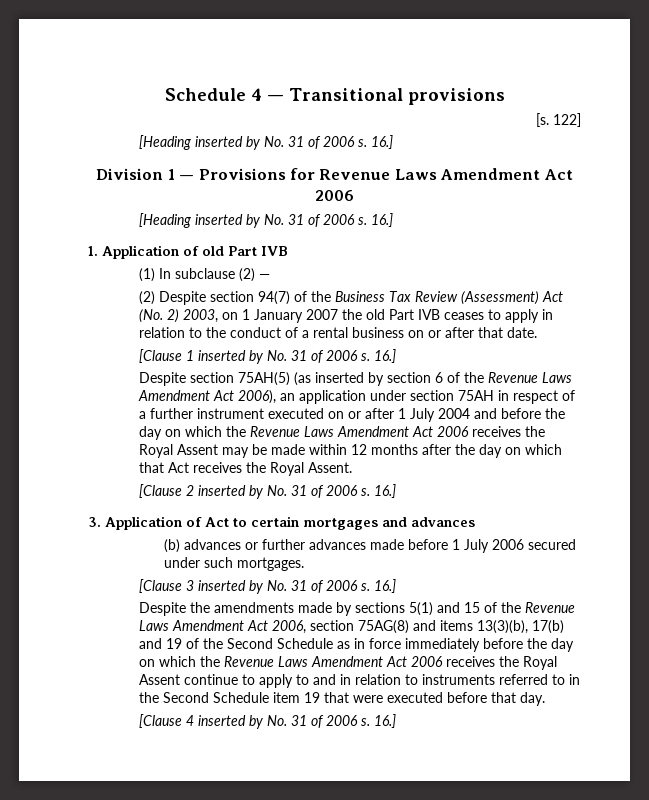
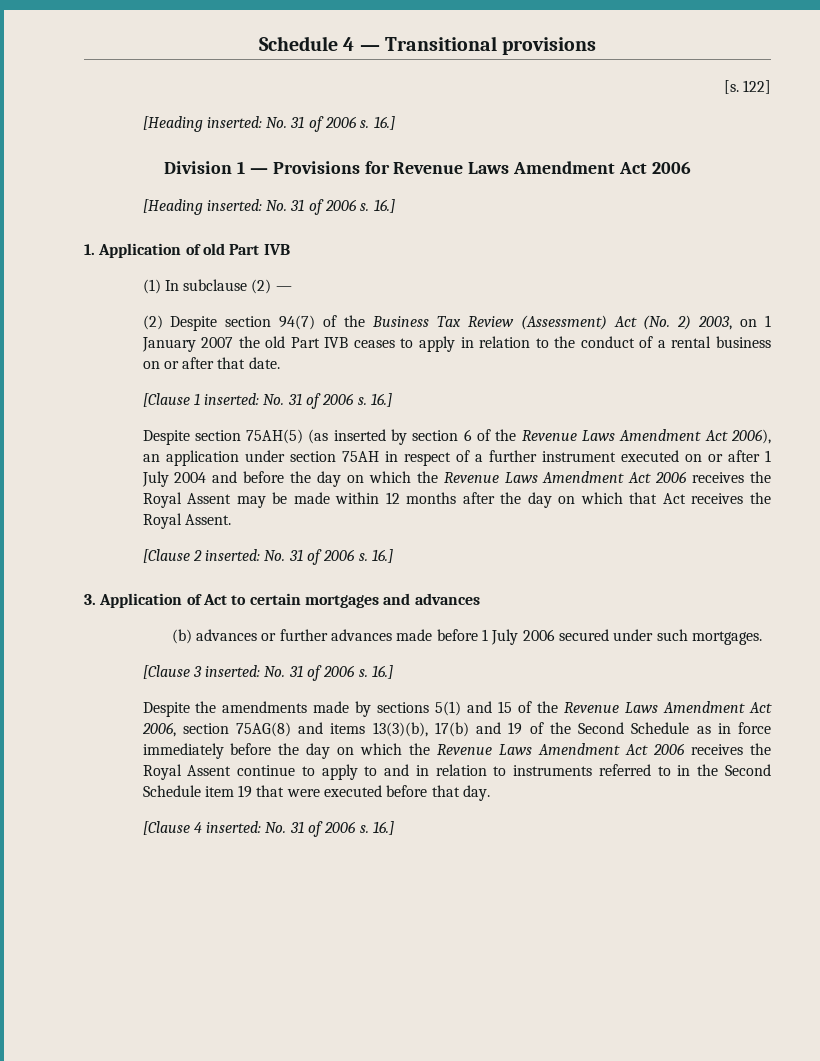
  122]
- [Heading inserted by No. 31 of 2006 s.
+ [Heading inserted: No. 31 of 2006 s.
  Division 1 — Provisions for Revenue Laws Amendment Act 2006
- [Heading inserted by No. 31 of 2006 s.
+ [Heading inserted: No. 31 of 2006 s.
- [Clause 1 inserted by No. 31 of 2006 s.
+ [Clause 1 inserted: No. 31 of 2006 s.
- [Clause 2 inserted by No. 31 of 2006 s.
+ [Clause 2 inserted: No. 31 of 2006 s.
- [Clause 3 inserted by No. 31 of 2006 s.
+ [Clause 3 inserted: No. 31 of 2006 s.
- [Clause 4 inserted by No. 31 of 2006 s.
+ [Clause 4 inserted: No. 31 of 2006 s.

